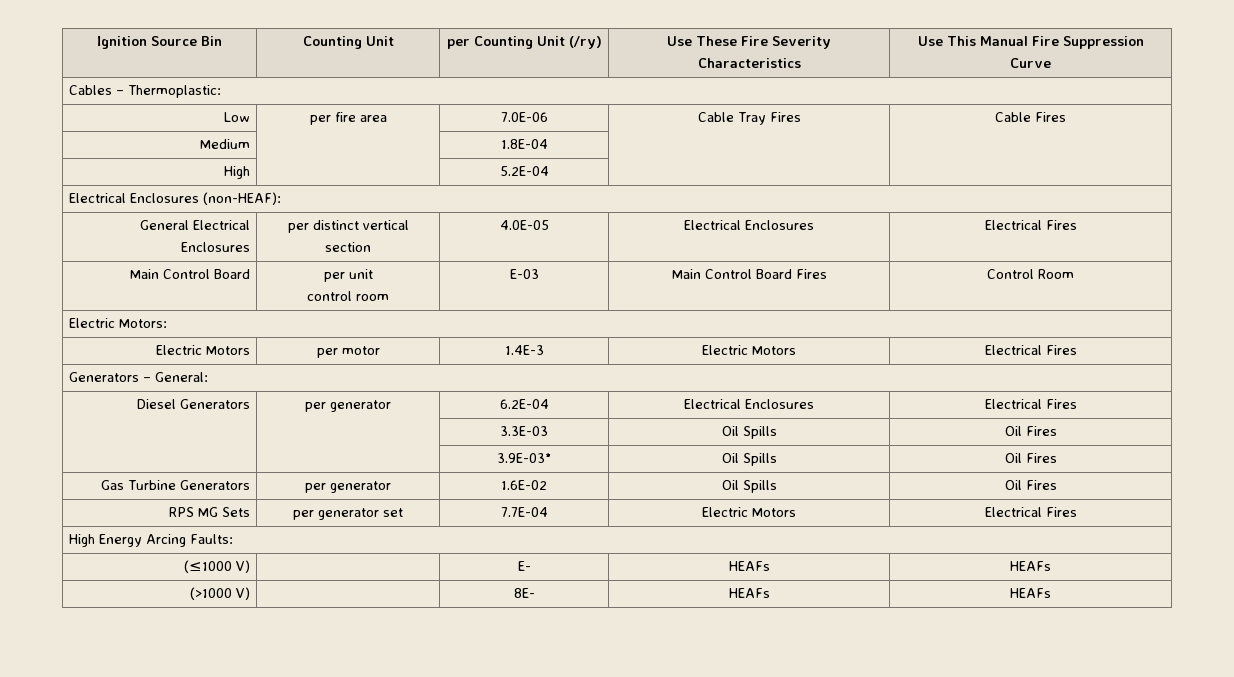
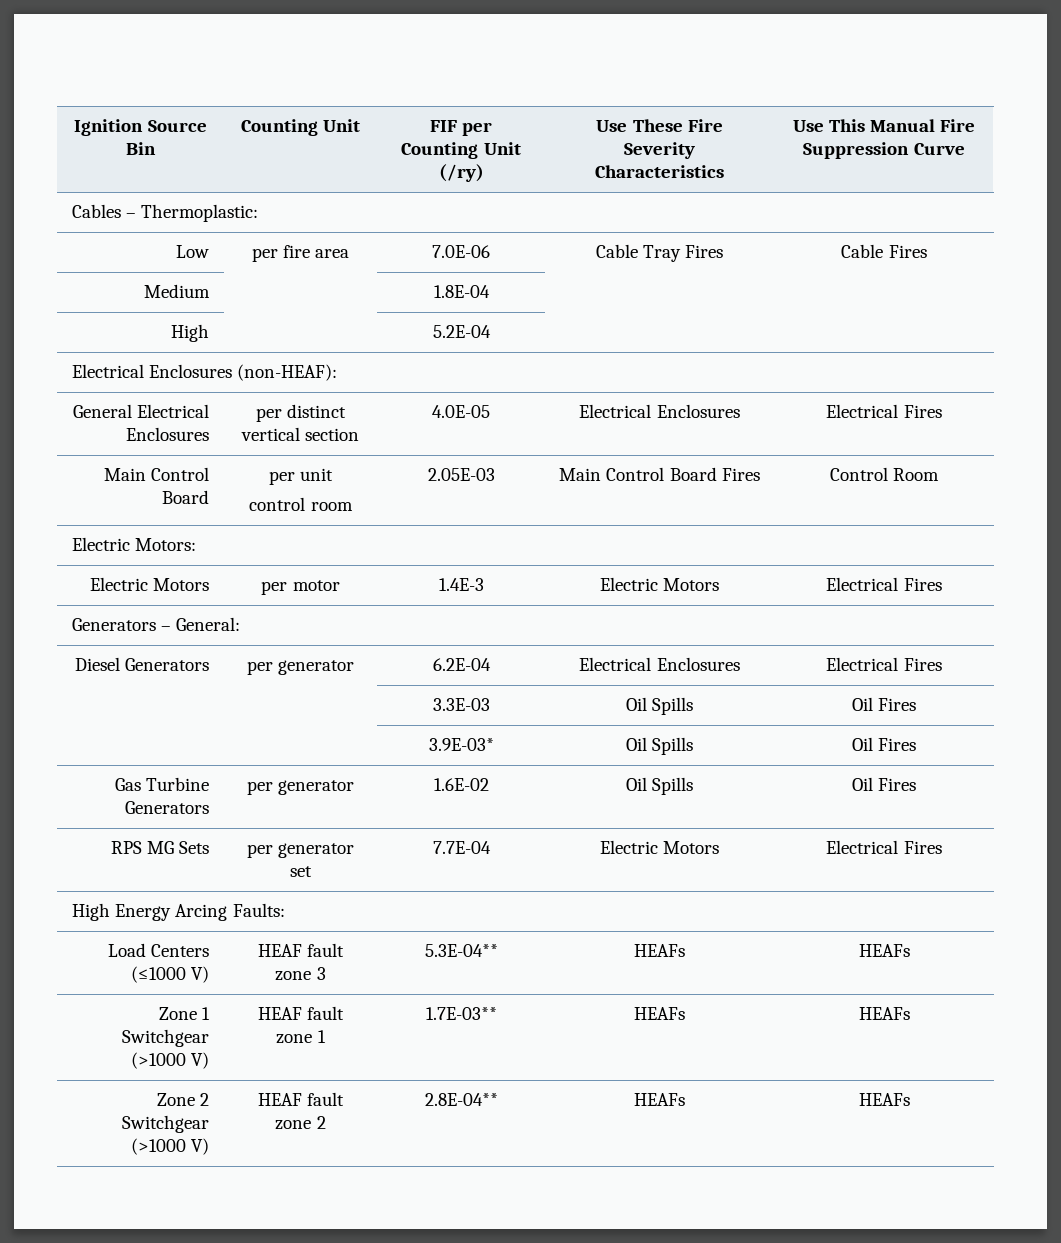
- Ignition Source Bin | Counting Unit | per Counting Unit (/ry) | Use These Fire Severity Characteristics | Use This Manual Fire Suppression Curve
+ Ignition Source Bin | Counting Unit | FIF per Counting Unit (/ry) | Use These Fire Severity Characteristics | Use This Manual Fire Suppression Curve
  Main Control Board | per unit
- control room | E-03 | Main Control Board Fires | Control Room
+ control room | 2.05E-03 | Main Control Board Fires | Control Room
- (≤1000 V) | | E- | HEAFs | HEAFs
- (>1000 V) | | 8E- | HEAFs | HEAFs
+ Load Centers (≤1000 V) | HEAF fault zone 3 | 5.3E-04** | HEAFs | HEAFs
+ Zone 1 Switchgear (>1000 V) | HEAF fault zone 1 | 1.7E-03** | HEAFs | HEAFs
+ Zone 2 Switchgear (>1000 V) | HEAF fault zone 2 | 2.8E-04** | HEAFs | HEAFs

